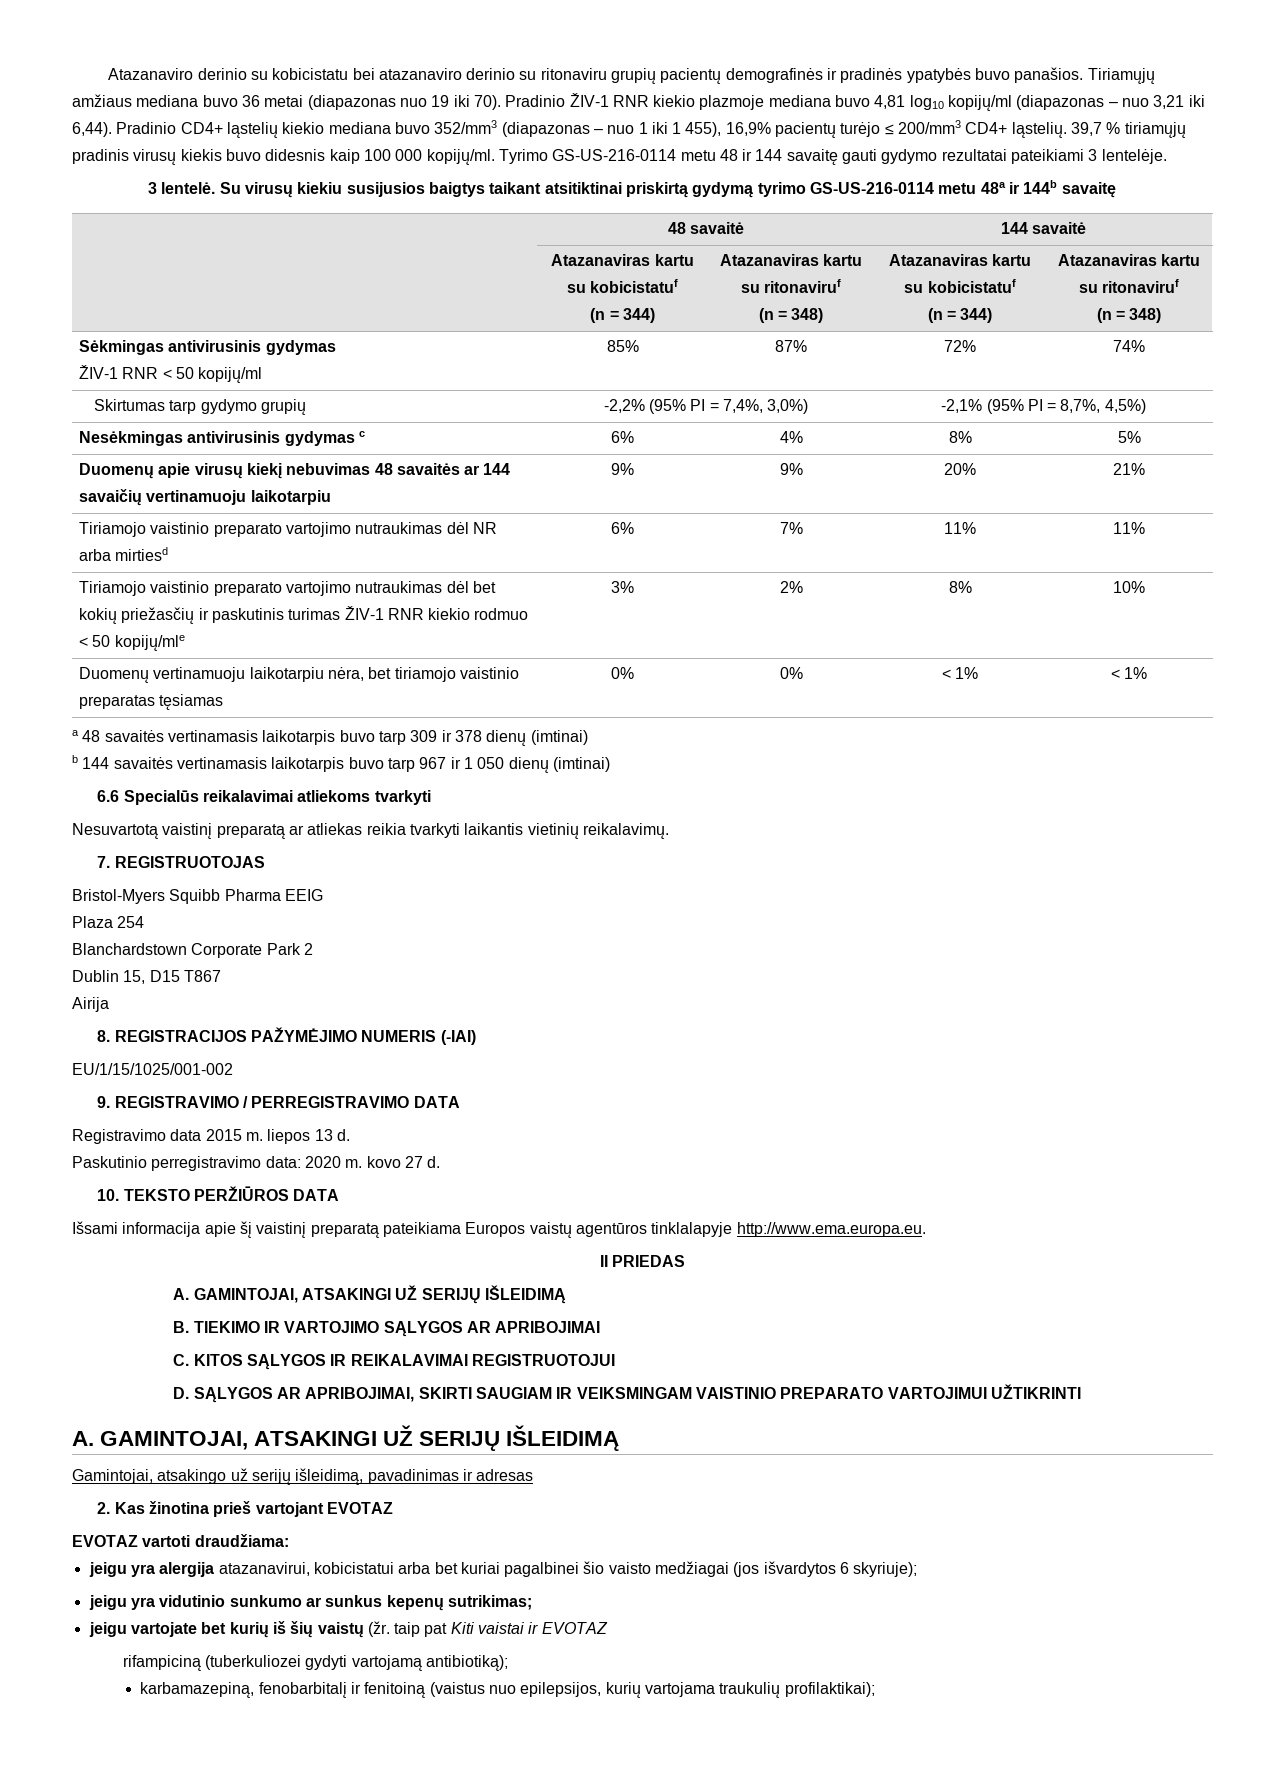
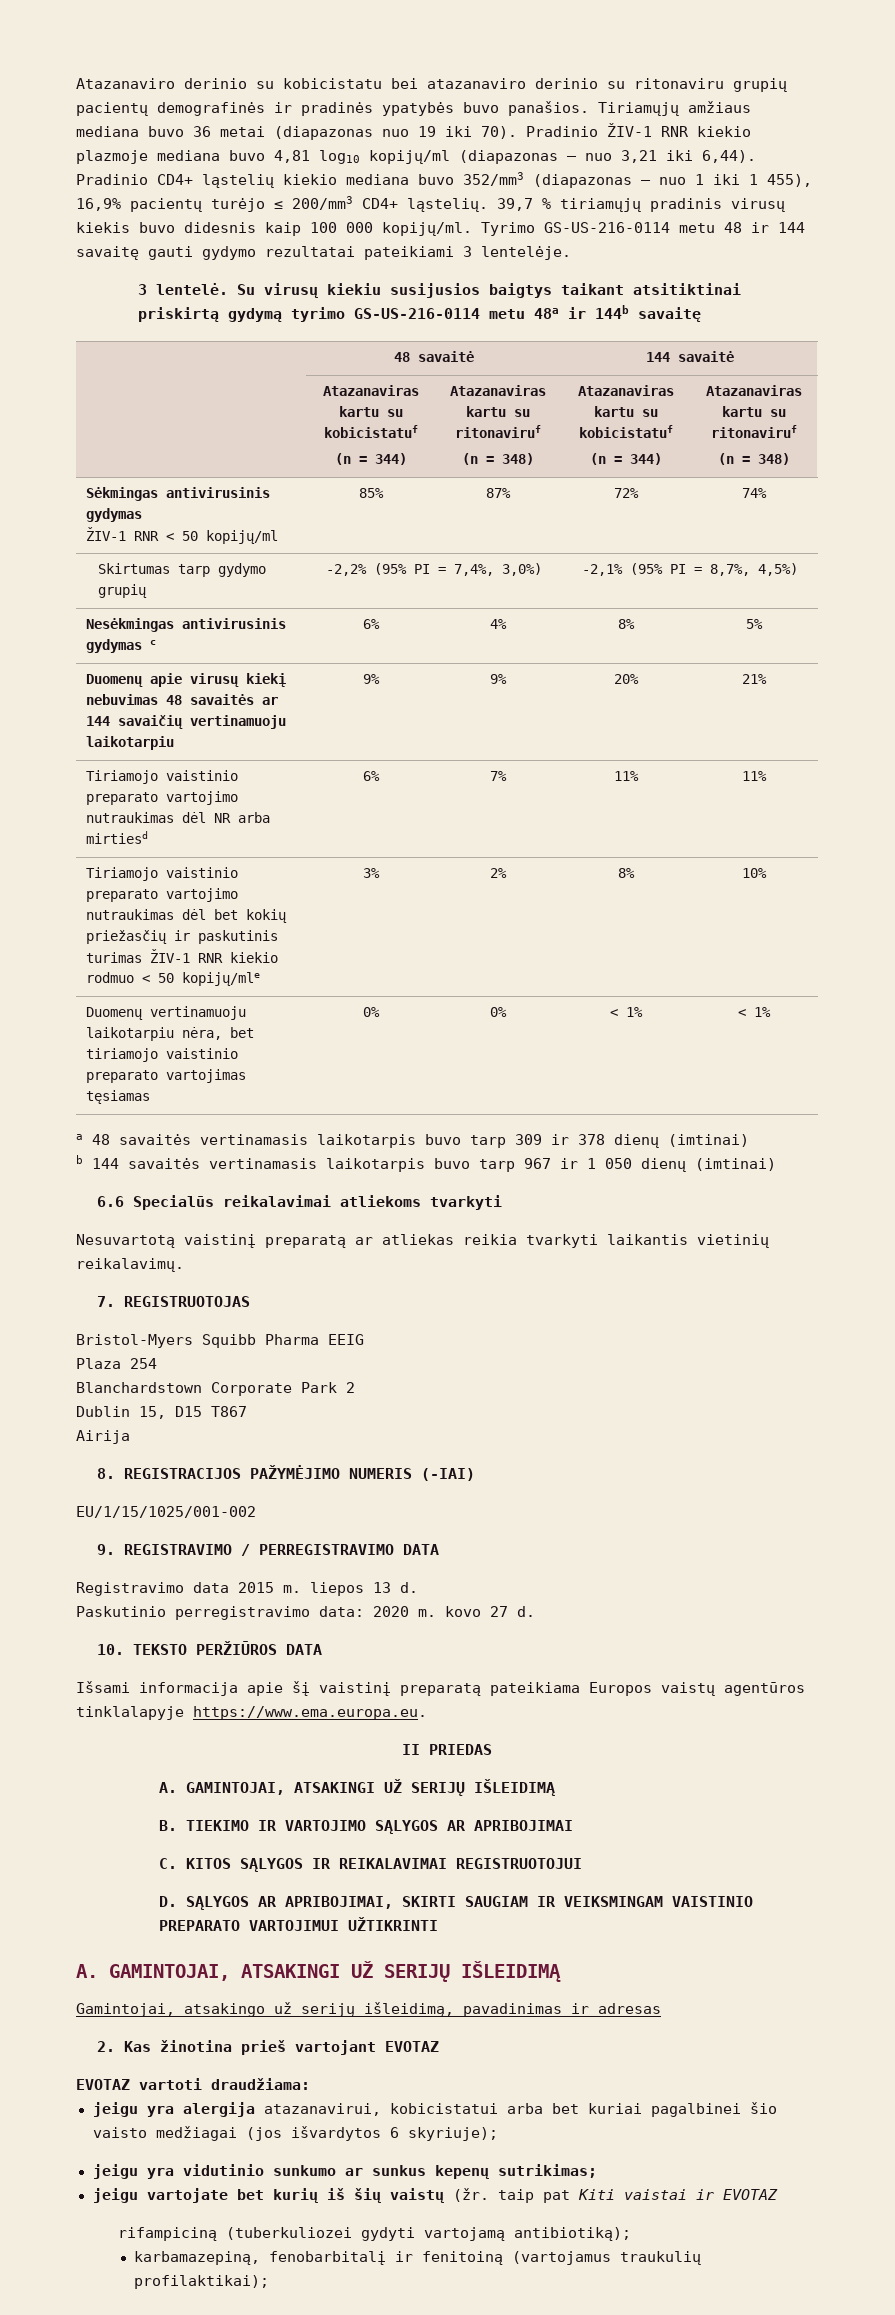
- Duomenų vertinamuoju laikotarpiu nėra, bet tiriamojo vaistinio preparatas tęsiamas | 0% | 0% | < 1% | < 1%
+ Duomenų vertinamuoju laikotarpiu nėra, bet tiriamojo vaistinio preparato vartojimas tęsiamas | 0% | 0% | < 1% | < 1%
- Išsami informacija apie šį vaistinį preparatą pateikiama Europos vaistų agentūros tinklalapyje http://www.ema.europa.eu.
+ Išsami informacija apie šį vaistinį preparatą pateikiama Europos vaistų agentūros tinklalapyje https://www.ema.europa.eu.
- karbamazepiną, fenobarbitalį ir fenitoiną (vaistus nuo epilepsijos, kurių vartojama traukulių profilaktikai);
+ karbamazepiną, fenobarbitalį ir fenitoiną (vartojamus traukulių profilaktikai);

